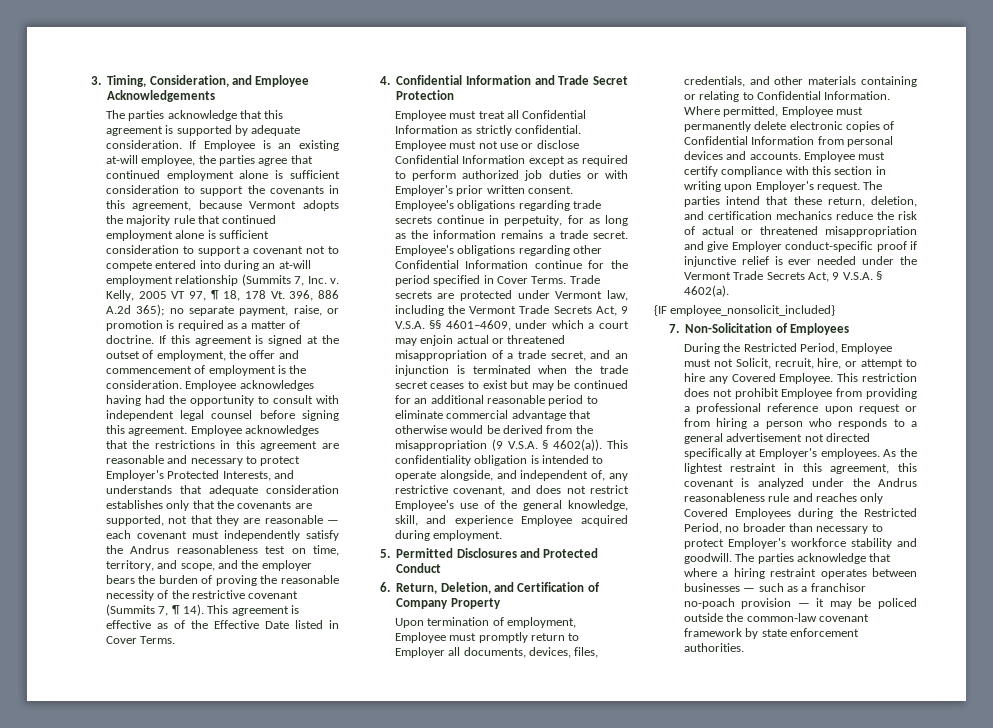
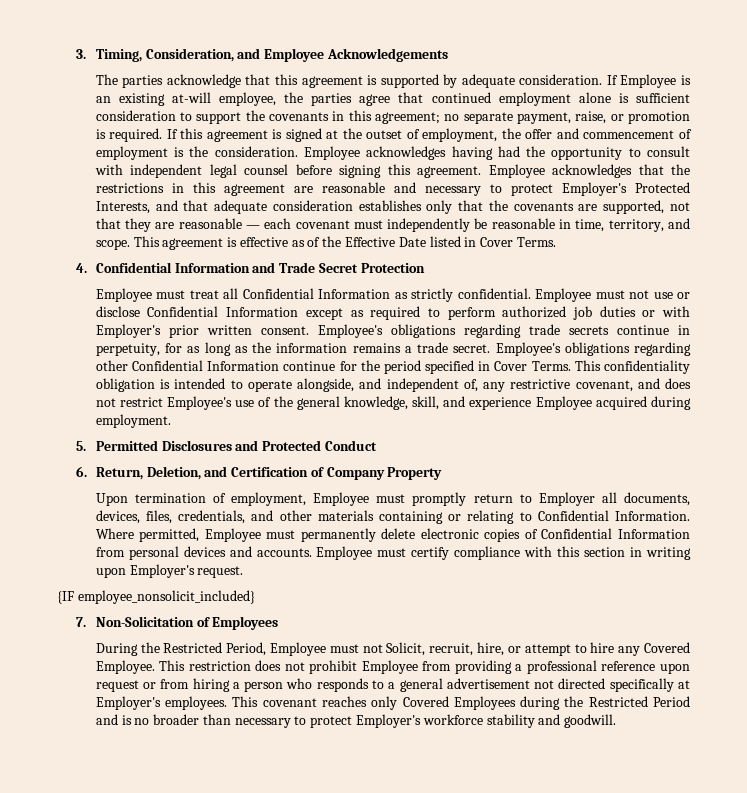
- If Employee is an existing at-will employee, the parties agree that continued employment alone is sufficient consideration to support the covenants in this agreement, because Vermont adopts the majority rule that continued employment alone is sufficient consideration to support a covenant not to compete entered into during an at-will employment relationship (Summits 7, Inc. v. Kelly, 2005 VT 97, ¶ 18, 178 Vt. 396, 886 A.2d 365); no separate payment, raise, or promotion is required as a matter of doctrine.
+ If Employee is an existing at-will employee, the parties agree that continued employment alone is sufficient consideration to support the covenants in this agreement; no separate payment, raise, or promotion is required.
- Employee acknowledges that the restrictions in this agreement are reasonable and necessary to protect Employer's Protected Interests, and understands that adequate consideration establishes only that the covenants are supported, not that they are reasonable — each covenant must independently satisfy the Andrus reasonableness test on time, territory, and scope, and the employer bears the burden of proving the reasonable necessity of the restrictive covenant (Summits 7, ¶ 14).
+ Employee acknowledges that the restrictions in this agreement are reasonable and necessary to protect Employer's Protected Interests, and that adequate consideration establishes only that the covenants are supported, not that they are reasonable — each covenant must independently be reasonable in time, territory, and scope.
- Trade secrets are protected under Vermont law, including the Vermont Trade Secrets Act, 9 V.S.A. §§ 4601–4609, under which a court may enjoin actual or threatened misappropriation of a trade secret, and an injunction is terminated when the trade secret ceases to exist but may be continued for an additional reasonable period to eliminate commercial advantage that otherwise would be derived from the misappropriation (9 V.S.A. § 4602(a)).
- The parties intend that these return, deletion, and certification mechanics reduce the risk of actual or threatened misappropriation and give Employer conduct-specific proof if injunctive relief is ever needed under the Vermont Trade Secrets Act, 9 V.S.A. § 4602(a).
- As the lightest restraint in this agreement, this covenant is analyzed under the Andrus reasonableness rule and reaches only Covered Employees during the Restricted Period, no broader than necessary to protect Employer's workforce stability and goodwill. The parties acknowledge that where a hiring restraint operates between businesses — such as a franchisor no-poach provision — it may be policed outside the common-law covenant framework by state enforcement authorities.
+ This covenant reaches only Covered Employees during the Restricted Period and is no broader than necessary to protect Employer's workforce stability and goodwill.

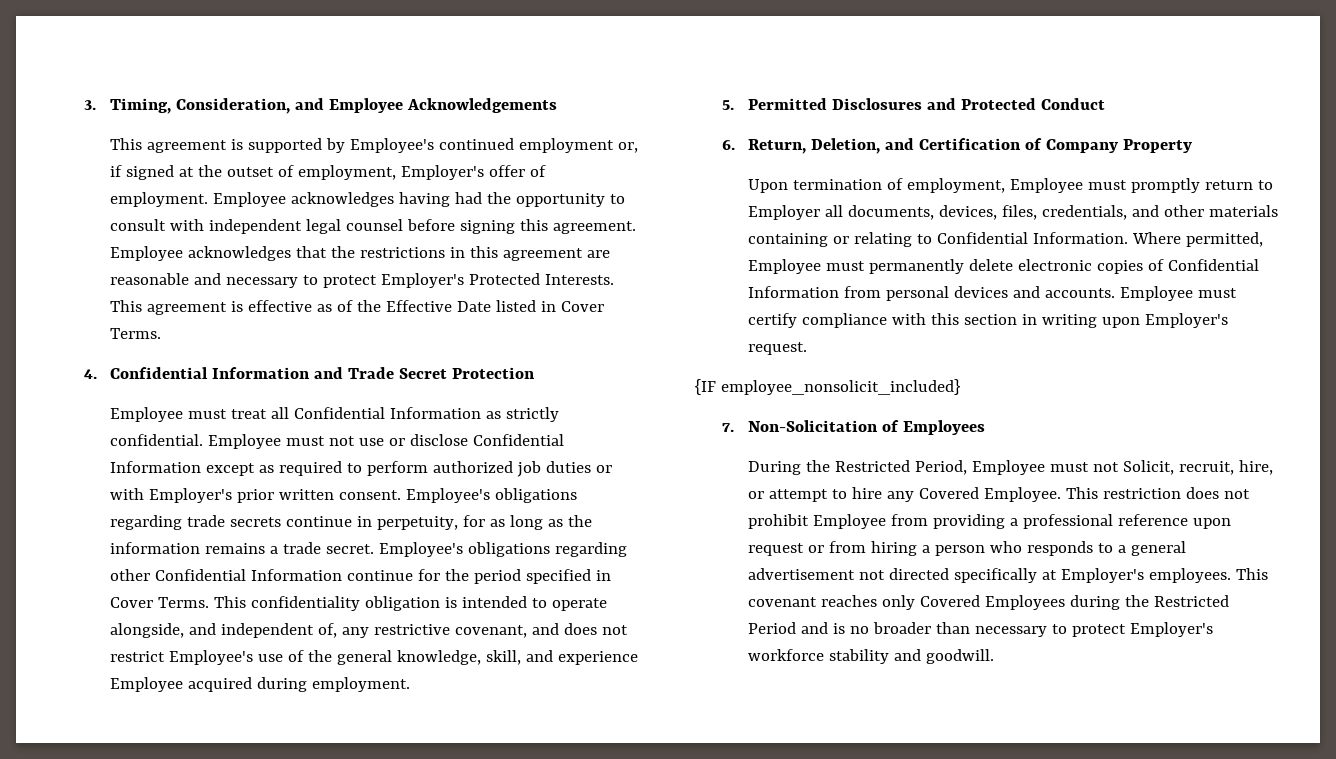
- The parties acknowledge that this agreement is supported by adequate consideration. If Employee is an existing at-will employee, the parties agree that continued employment alone is sufficient consideration to support the covenants in this agreement; no separate payment, raise, or promotion is required. If this agreement is signed at the outset of employment, the offer and commencement of employment is the consideration.
+ This agreement is supported by Employee's continued employment or, if signed at the outset of employment, Employer's offer of employment.
- Employee acknowledges that the restrictions in this agreement are reasonable and necessary to protect Employer's Protected Interests, and that adequate consideration establishes only that the covenants are supported, not that they are reasonable — each covenant must independently be reasonable in time, territory, and scope.
+ Employee acknowledges that the restrictions in this agreement are reasonable and necessary to protect Employer's Protected Interests.

